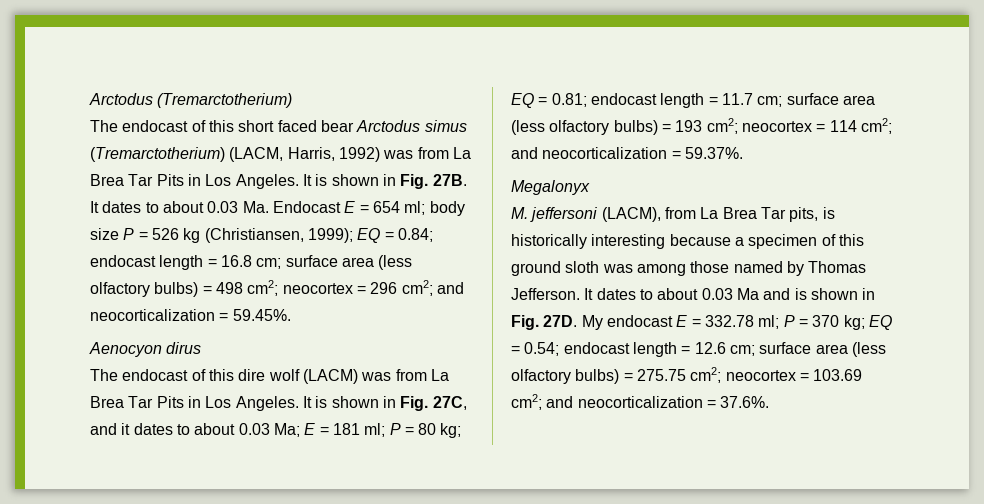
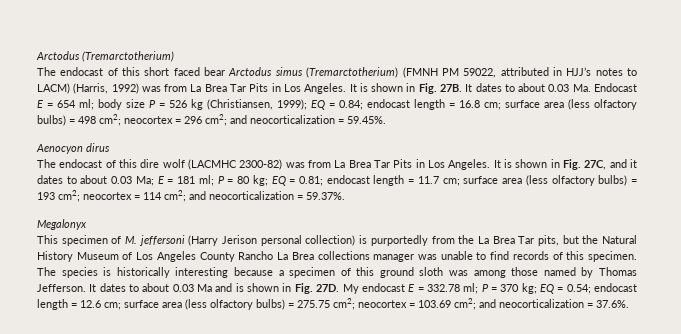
- The endocast of this short faced bear Arctodus simus (Tremarctotherium) (LACM, Harris, 1992) was from La Brea Tar Pits in Los Angeles.
+ The endocast of this short faced bear Arctodus simus (Tremarctotherium) (FMNH PM 59022, attributed in HJJ’s notes to LACM) (Harris, 1992) was from La Brea Tar Pits in Los Angeles.
- The endocast of this dire wolf (LACM) was from La Brea Tar Pits in Los Angeles.
+ The endocast of this dire wolf (LACMHC 2300-82) was from La Brea Tar Pits in Los Angeles.
- M. jeffersoni (LACM), from La Brea Tar pits, is historically interesting because a specimen of this ground sloth was among those named by Thomas Jefferson.
+ This specimen of M. jeffersoni (Harry Jerison personal collection) is purportedly from the La Brea Tar pits, but the Natural History Museum of Los Angeles County Rancho La Brea collections manager was unable to find records of this specimen. The species is historically interesting because a specimen of this ground sloth was among those named by Thomas Jefferson.

